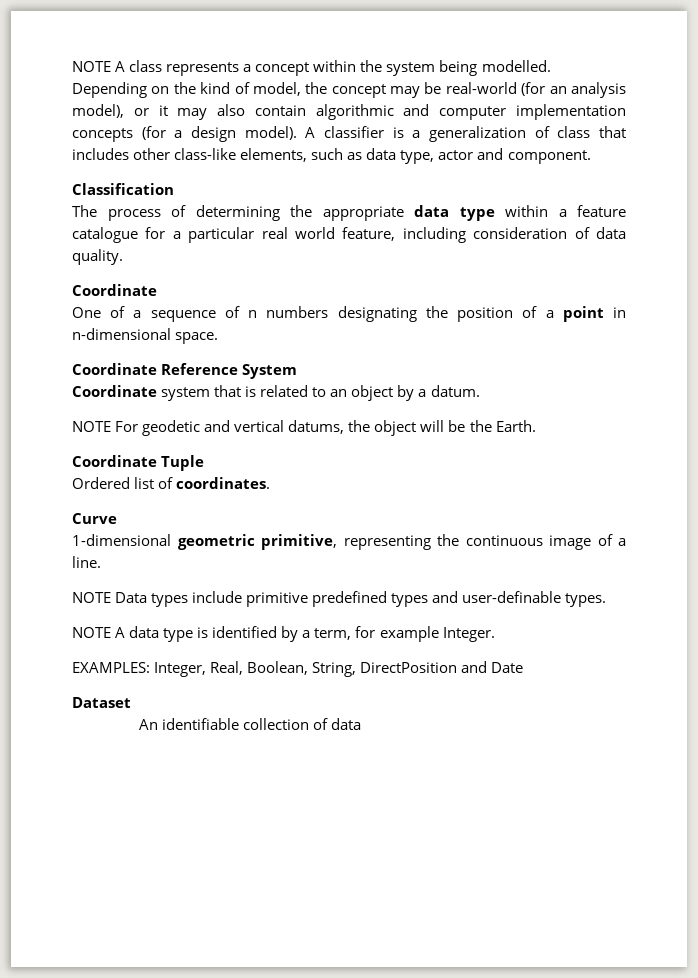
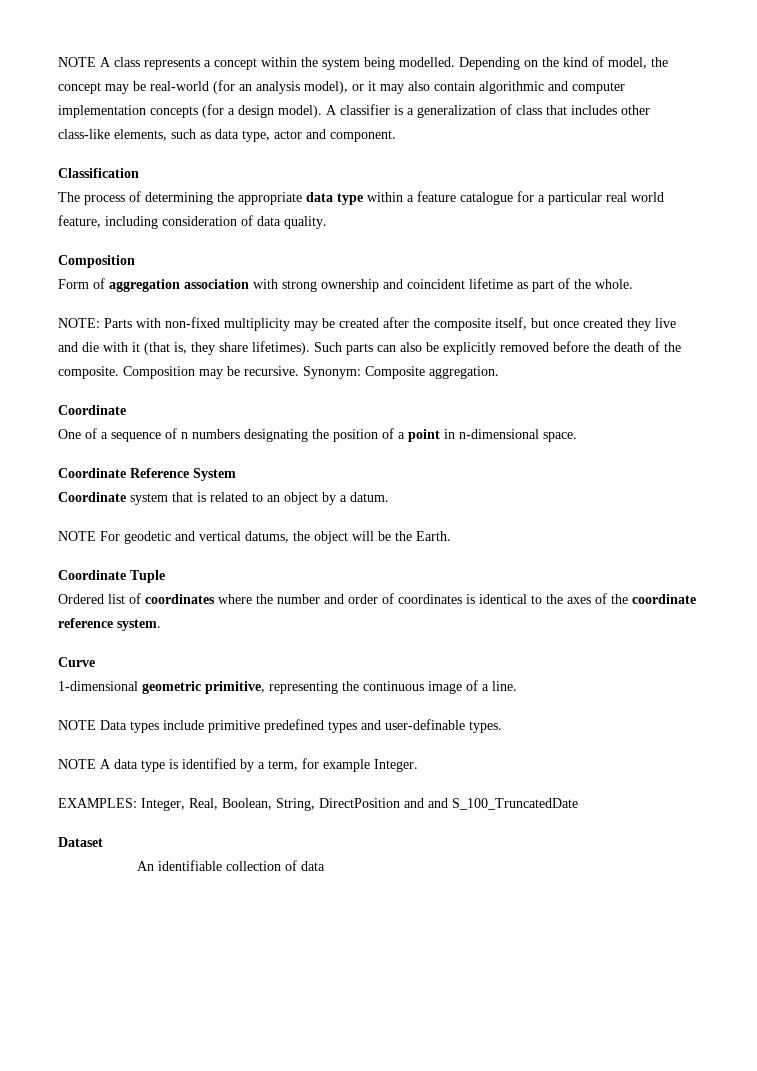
  The process of determining the appropriate data type within a feature catalogue for a particular real world feature, including consideration of data quality.
+ Composition
+ Form of aggregation association with strong ownership and coincident lifetime as part of the whole.
+ NOTE: Parts with non-fixed multiplicity may be created after the composite itself, but once created they live and die with it (that is, they share lifetimes). Such parts can also be explicitly removed before the death of the composite. Composition may be recursive. Synonym: Composite aggregation.
- Ordered list of coordinates.
+ Ordered list of coordinates where the number and order of coordinates is identical to the axes of the coordinate reference system.
- EXAMPLES: Integer, Real, Boolean, String, DirectPosition and Date
+ EXAMPLES: Integer, Real, Boolean, String, DirectPosition and and S_100_TruncatedDate

